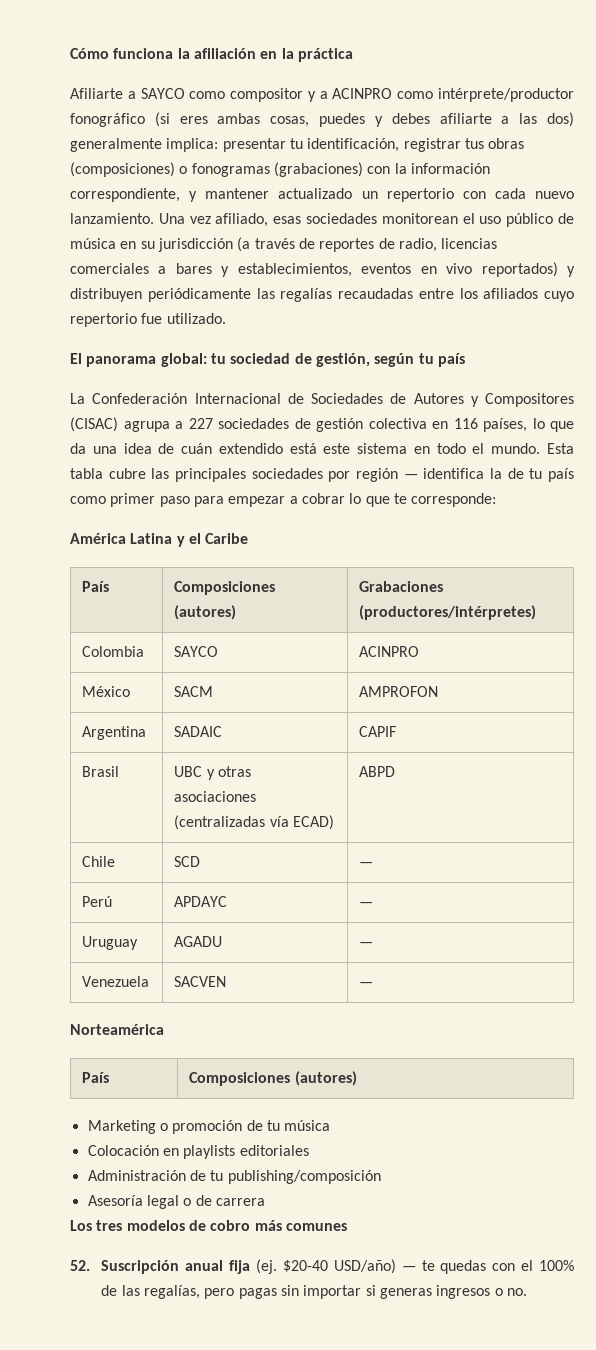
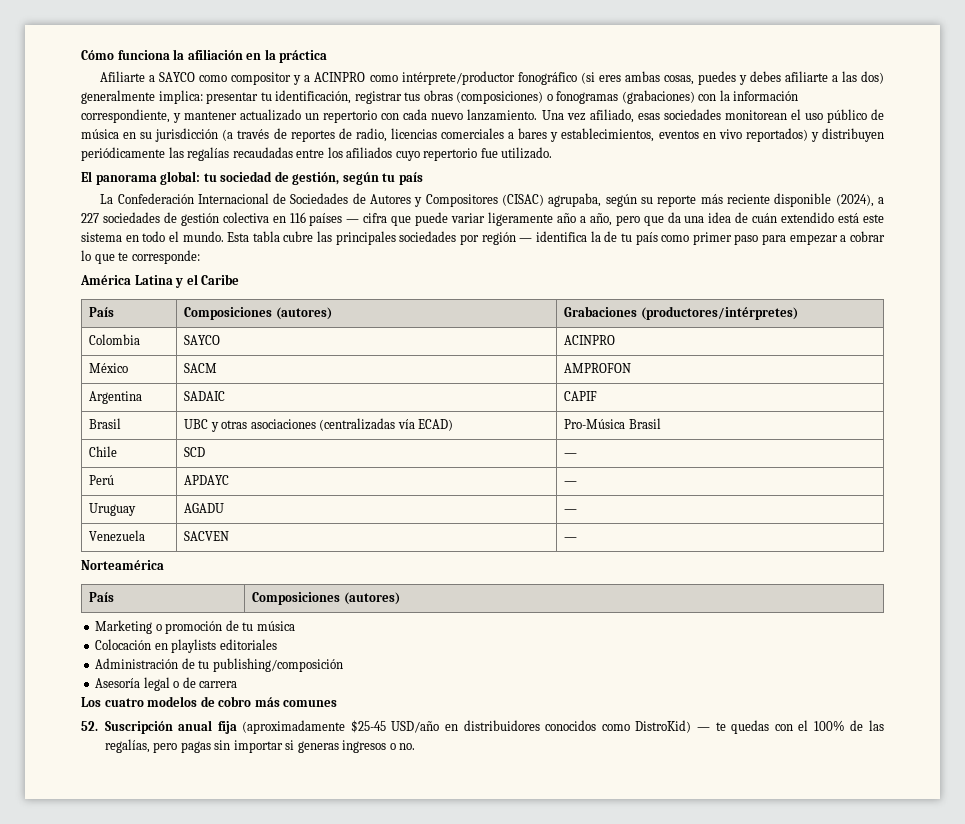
- La Confederación Internacional de Sociedades de Autores y Compositores (CISAC) agrupa a 227 sociedades de gestión colectiva en 116 países, lo que da una idea de cuán extendido está este sistema en todo el mundo.
+ La Confederación Internacional de Sociedades de Autores y Compositores (CISAC) agrupaba, según su reporte más reciente disponible (2024), a 227 sociedades de gestión colectiva en 116 países — cifra que puede variar ligeramente año a año, pero que da una idea de cuán extendido está este sistema en todo el mundo.
- Brasil | UBC y otras asociaciones (centralizadas vía ECAD) | ABPD
+ Brasil | UBC y otras asociaciones (centralizadas vía ECAD) | Pro-Música Brasil
- Los tres modelos de cobro más comunes
+ Los cuatro modelos de cobro más comunes
- 52. Suscripción anual fija (ej. $20-40 USD/año) — te quedas con el 100% de las regalías, pero pagas sin importar si generas ingresos o no.
+ 52. Suscripción anual fija (aproximadamente $25-45 USD/año en distribuidores conocidos como DistroKid) — te quedas con el 100% de las regalías, pero pagas sin importar si generas ingresos o no.

